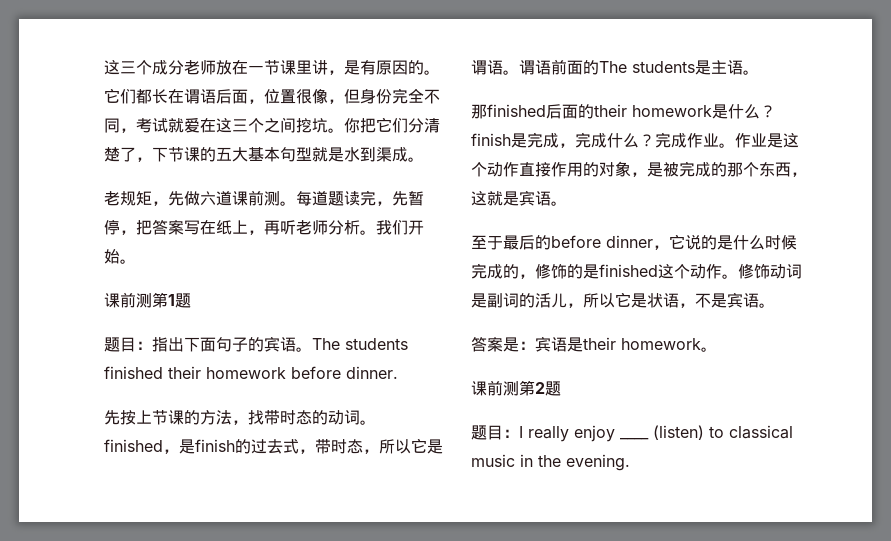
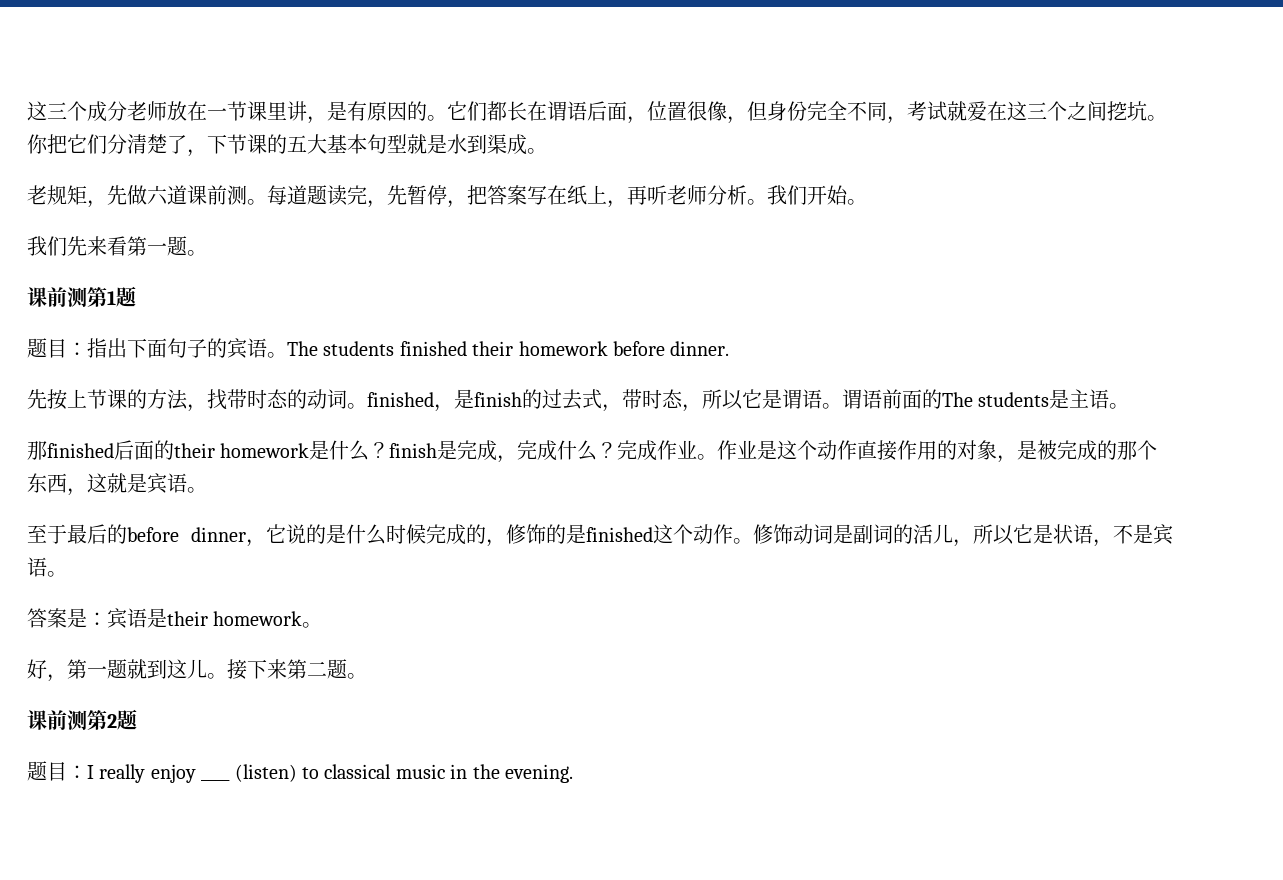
+ 我们先来看第一题。
+ 好，第一题就到这儿。接下来第二题。

